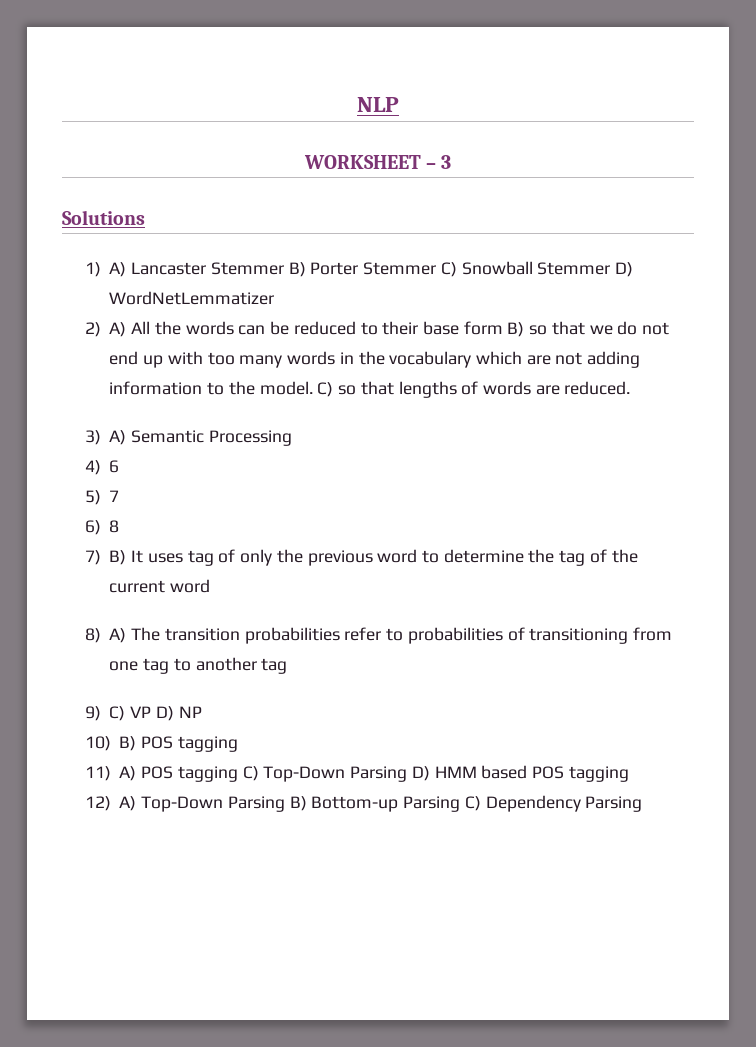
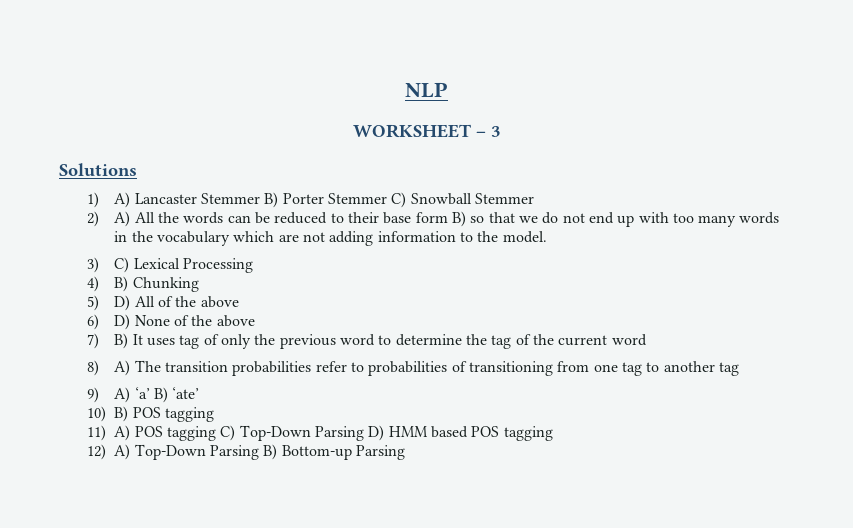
- 1) A) Lancaster Stemmer B) Porter Stemmer C) Snowball Stemmer D) WordNetLemmatizer
+ 1) A) Lancaster Stemmer B) Porter Stemmer C) Snowball Stemmer
- C) so that lengths of words are reduced.
- 3) A) Semantic Processing
+ 3) C) Lexical Processing
- 4) 6
+ 4) B) Chunking
- 5) 7
- 6) 8
+ 5) D) All of the above
+ 6) D) None of the above
- 9) C) VP D) NP
+ 9) A) ‘a’ B) ‘ate’
- 12) A) Top-Down Parsing B) Bottom-up Parsing C) Dependency Parsing
+ 12) A) Top-Down Parsing B) Bottom-up Parsing

